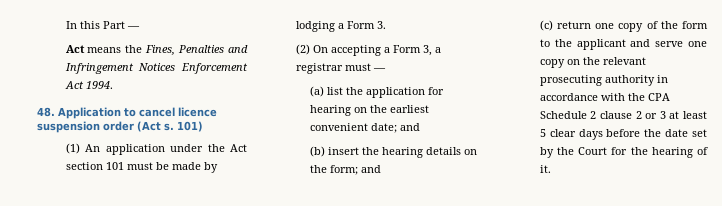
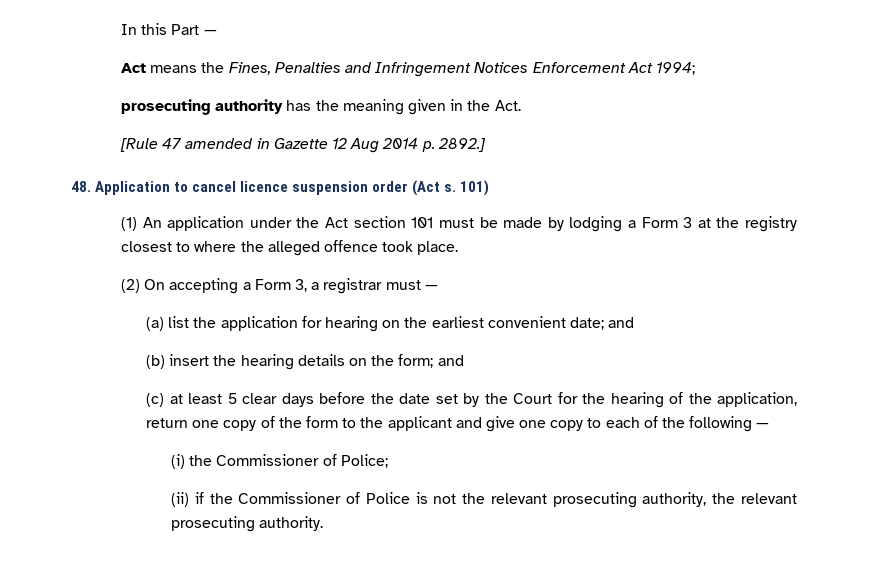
- Act means the Fines, Penalties and Infringement Notices Enforcement Act 1994.
+ Act means the Fines, Penalties and Infringement Notices Enforcement Act 1994;
+ prosecuting authority has the meaning given in the Act.
+ [Rule 47 amended in Gazette 12 Aug 2014 p. 2892.]
- (1) An application under the Act section 101 must be made by lodging a Form 3.
+ (1) An application under the Act section 101 must be made by lodging a Form 3 at the registry closest to where the alleged offence took place.
- (c) return one copy of the form to the applicant and serve one copy on the relevant prosecuting authority in accordance with the CPA Schedule 2 clause 2 or 3 at least 5 clear days before the date set by the Court for the hearing of it.
+ (c) at least 5 clear days before the date set by the Court for the hearing of the application, return one copy of the form to the applicant and give one copy to each of the following —
+ (i) the Commissioner of Police;
+ (ii) if the Commissioner of Police is not the relevant prosecuting authority, the relevant prosecuting authority.

